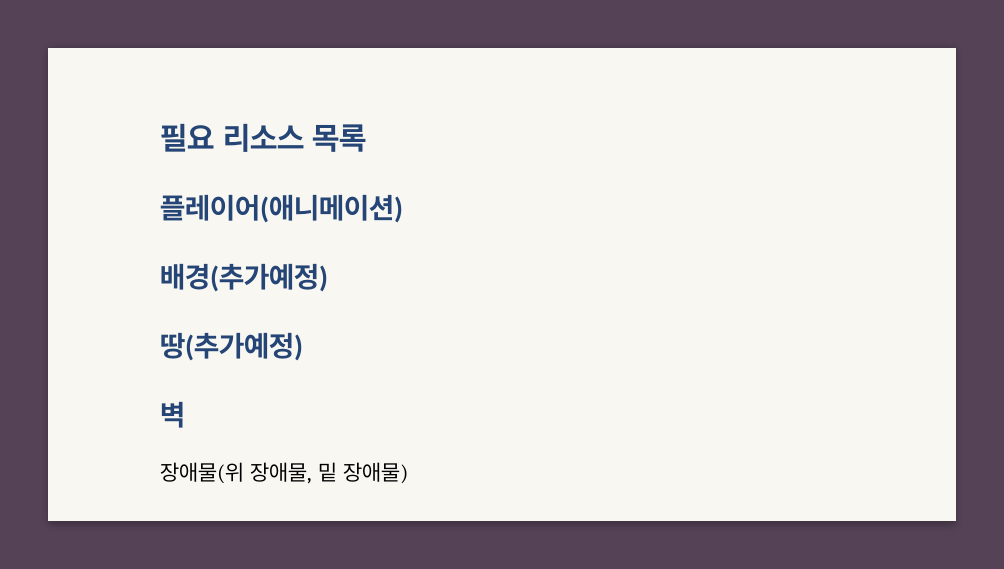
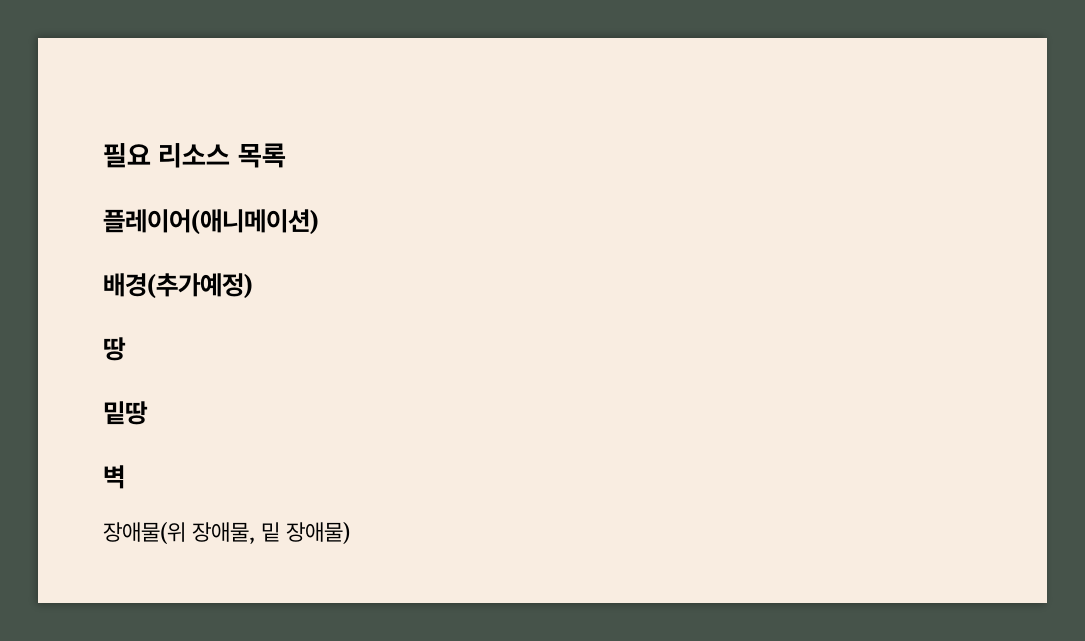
- 땅(추가예정)
+ 땅
+ 밑땅

